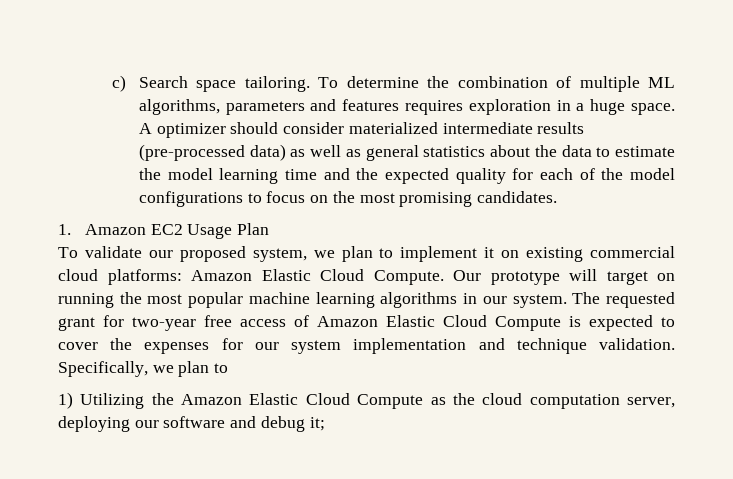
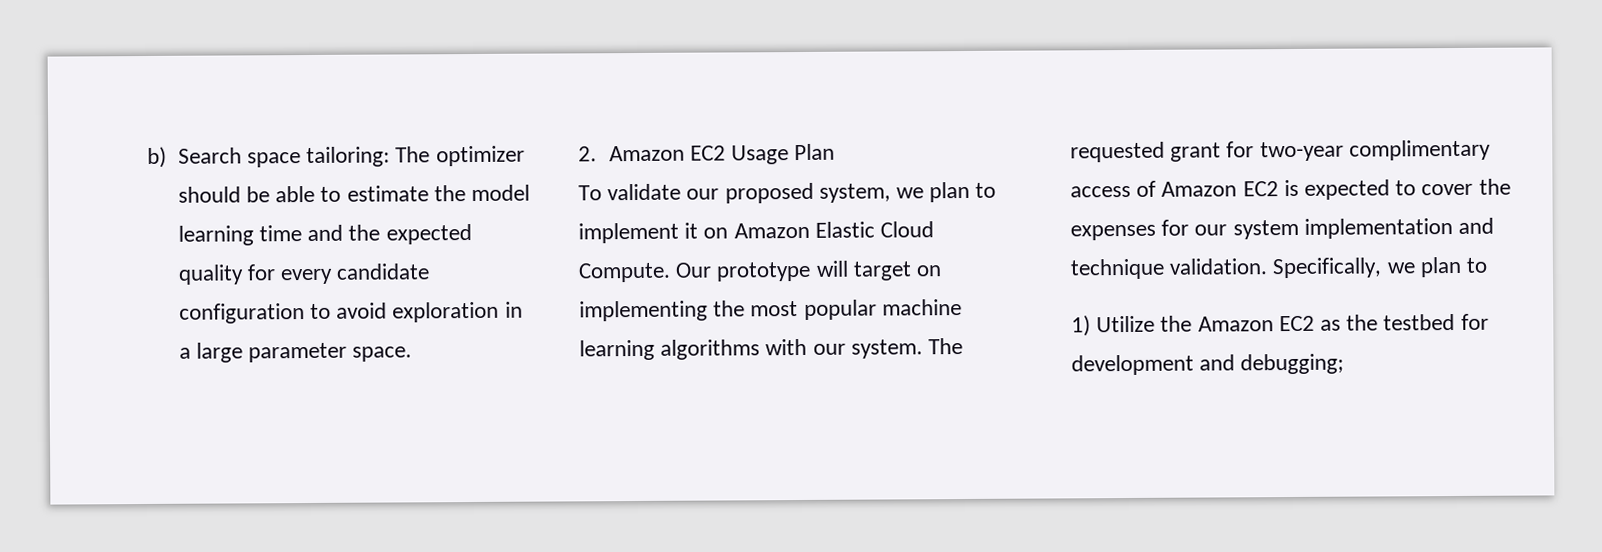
- c) Search space tailoring. To determine the combination of multiple ML algorithms, parameters and features requires exploration in a huge space. A optimizer should consider materialized intermediate results (pre-processed data) as well as general statistics about the data to estimate the model learning time and the expected quality for each of the model configurations to focus on the most promising candidates.
- 1. Amazon EC2 Usage Plan
+ b) Search space tailoring: The optimizer should be able to estimate the model learning time and the expected quality for every candidate configuration to avoid exploration in a large parameter space.
+ 2. Amazon EC2 Usage Plan
- To validate our proposed system, we plan to implement it on existing commercial cloud platforms: Amazon Elastic Cloud Compute.
+ To validate our proposed system, we plan to implement it on Amazon Elastic Cloud Compute.
- Our prototype will target on running the most popular machine learning algorithms in our system.
+ Our prototype will target on implementing the most popular machine learning algorithms with our system.
- The requested grant for two-year free access of Amazon Elastic Cloud Compute is expected to cover the expenses for our system implementation and technique validation.
+ The requested grant for two-year complimentary access of Amazon EC2 is expected to cover the expenses for our system implementation and technique validation.
- 1) Utilizing the Amazon Elastic Cloud Compute as the cloud computation server, deploying our software and debug it;
+ 1) Utilize the Amazon EC2 as the testbed for development and debugging;

